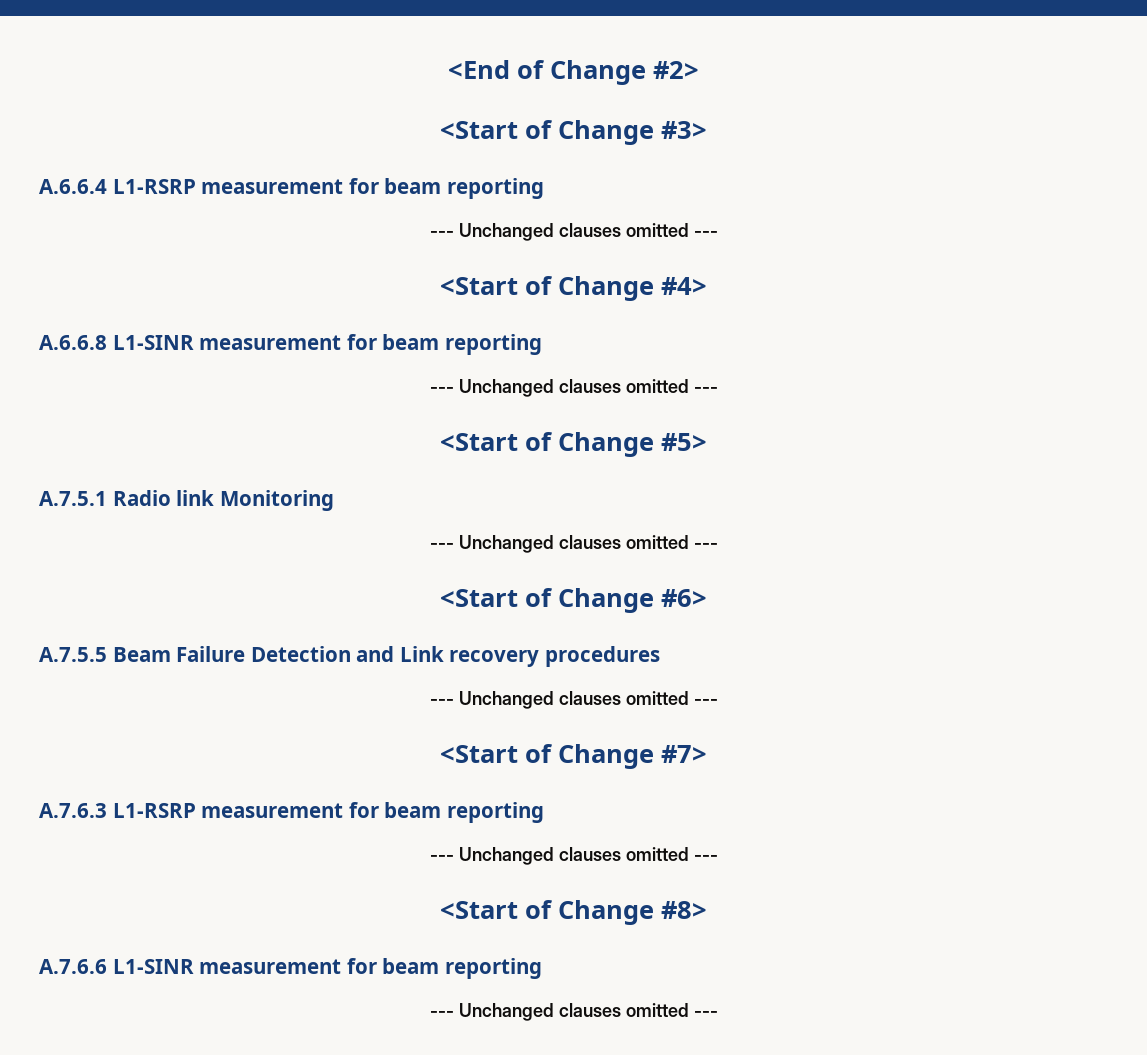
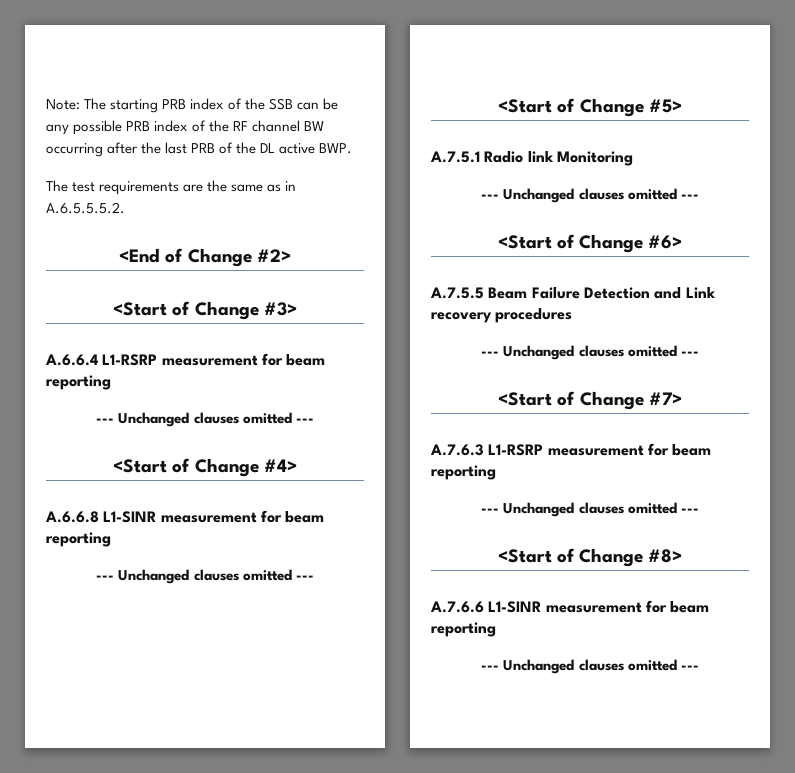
+ Note: The starting PRB index of the SSB can be any possible PRB index of the RF channel BW occurring after the last PRB of the DL active BWP.
+ The test requirements are the same as in A.6.5.5.5.2.

